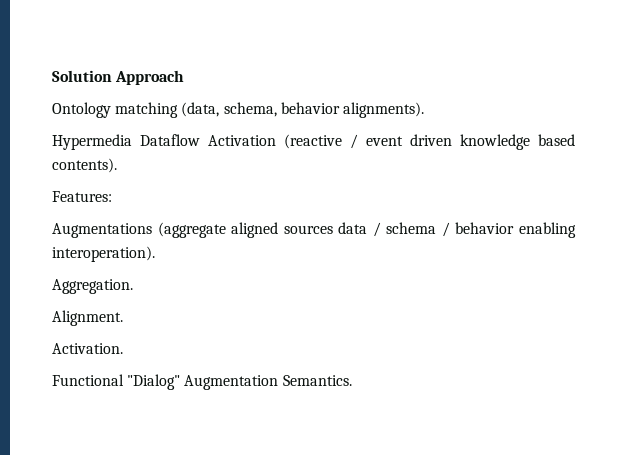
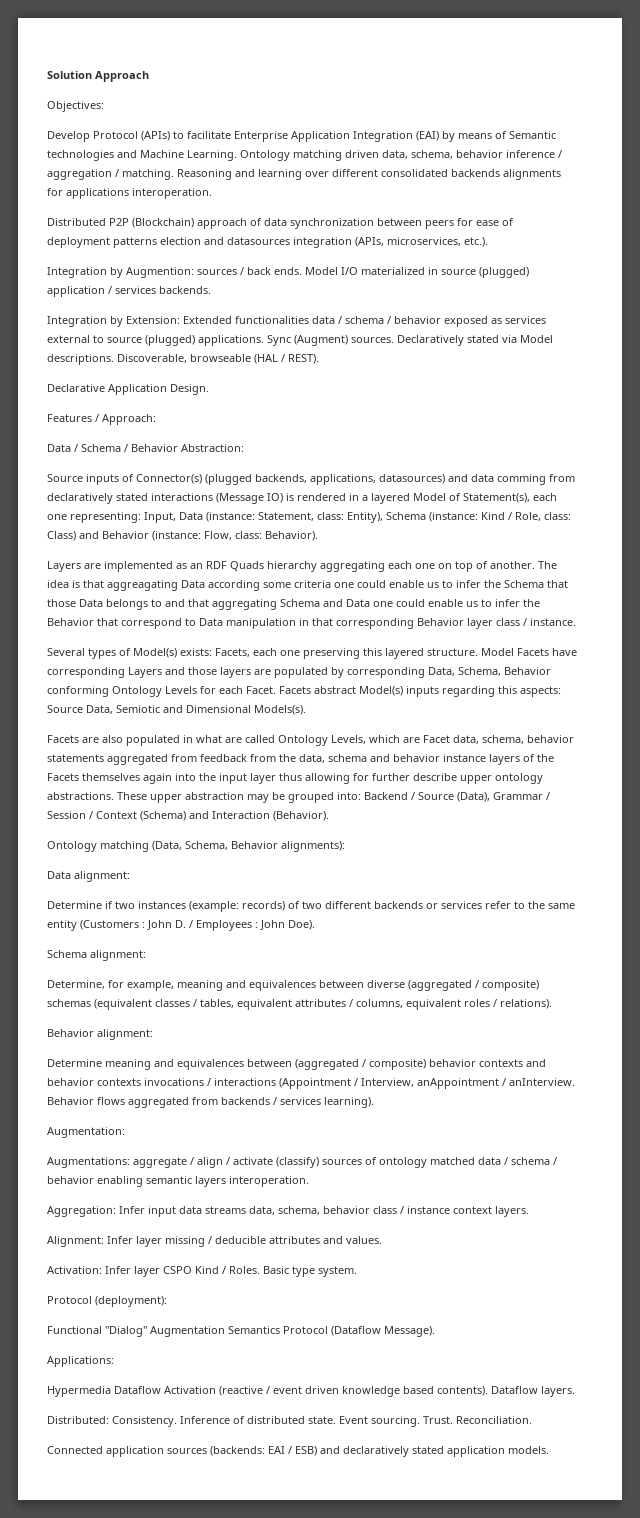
- Ontology matching (data, schema, behavior alignments).
+ Objectives:
+ Develop Protocol (APIs) to facilitate Enterprise Application Integration (EAI) by means of Semantic technologies and Machine Learning. Ontology matching driven data, schema, behavior inference / aggregation / matching. Reasoning and learning over different consolidated backends alignments for applications interoperation.
+ Distributed P2P (Blockchain) approach of data synchronization between peers for ease of deployment patterns election and datasources integration (APIs, microservices, etc.).
+ Integration by Augmention: sources / back ends. Model I/O materialized in source (plugged) application / services backends.
+ Integration by Extension: Extended functionalities data / schema / behavior exposed as services external to source (plugged) applications. Sync (Augment) sources. Declaratively stated via Model descriptions. Discoverable, browseable (HAL / REST).
+ Declarative Application Design.
+ Features / Approach:
+ Data / Schema / Behavior Abstraction:
+ Source inputs of Connector(s) (plugged backends, applications, datasources) and data comming from declaratively stated interactions (Message IO) is rendered in a layered Model of Statement(s), each one representing: Input, Data (instance: Statement, class: Entity), Schema (instance: Kind / Role, class: Class) and Behavior (instance: Flow, class: Behavior).
+ Layers are implemented as an RDF Quads hierarchy aggregating each one on top of another. The idea is that aggreagating Data according some criteria one could enable us to infer the Schema that those Data belongs to and that aggregating Schema and Data one could enable us to infer the Behavior that correspond to Data manipulation in that corresponding Behavior layer class / instance.
+ Several types of Model(s) exists: Facets, each one preserving this layered structure. Model Facets have corresponding Layers and those layers are populated by corresponding Data, Schema, Behavior conforming Ontology Levels for each Facet. Facets abstract Model(s) inputs regarding this aspects: Source Data, Semiotic and Dimensional Models(s).
+ Facets are also populated in what are called Ontology Levels, which are Facet data, schema, behavior statements aggregated from feedback from the data, schema and behavior instance layers of the Facets themselves again into the input layer thus allowing for further describe upper ontology abstractions. These upper abstraction may be grouped into: Backend / Source (Data), Grammar / Session / Context (Schema) and Interaction (Behavior).
+ Ontology matching (Data, Schema, Behavior alignments):
+ Data alignment:
+ Determine if two instances (example: records) of two different backends or services refer to the same entity (Customers : John D. / Employees : John Doe).
+ Schema alignment:
+ Determine, for example, meaning and equivalences between diverse (aggregated / composite) schemas (equivalent classes / tables, equivalent attributes / columns, equivalent roles / relations).
+ Behavior alignment:
+ Determine meaning and equivalences between (aggregated / composite) behavior contexts and behavior contexts invocations / interactions (Appointment / Interview, anAppointment / anInterview. Behavior flows aggregated from backends / services learning).
+ Augmentation:
+ Augmentations: aggregate / align / activate (classify) sources of ontology matched data / schema / behavior enabling semantic layers interoperation.
+ Aggregation: Infer input data streams data, schema, behavior class / instance context layers.
+ Alignment: Infer layer missing / deducible attributes and values.
+ Activation: Infer layer CSPO Kind / Roles. Basic type system.
+ Protocol (deployment):
+ Functional "Dialog" Augmentation Semantics Protocol (Dataflow Message).
+ Applications:
- Hypermedia Dataflow Activation (reactive / event driven knowledge based contents).
- Features:
- Augmentations (aggregate aligned sources data / schema / behavior enabling interoperation).
- Aggregation.
- Alignment.
- Activation.
- Functional "Dialog" Augmentation Semantics.
+ Hypermedia Dataflow Activation (reactive / event driven knowledge based contents). Dataflow layers.
+ Distributed: Consistency. Inference of distributed state. Event sourcing. Trust. Reconciliation.
+ Connected application sources (backends: EAI / ESB) and declaratively stated application models.

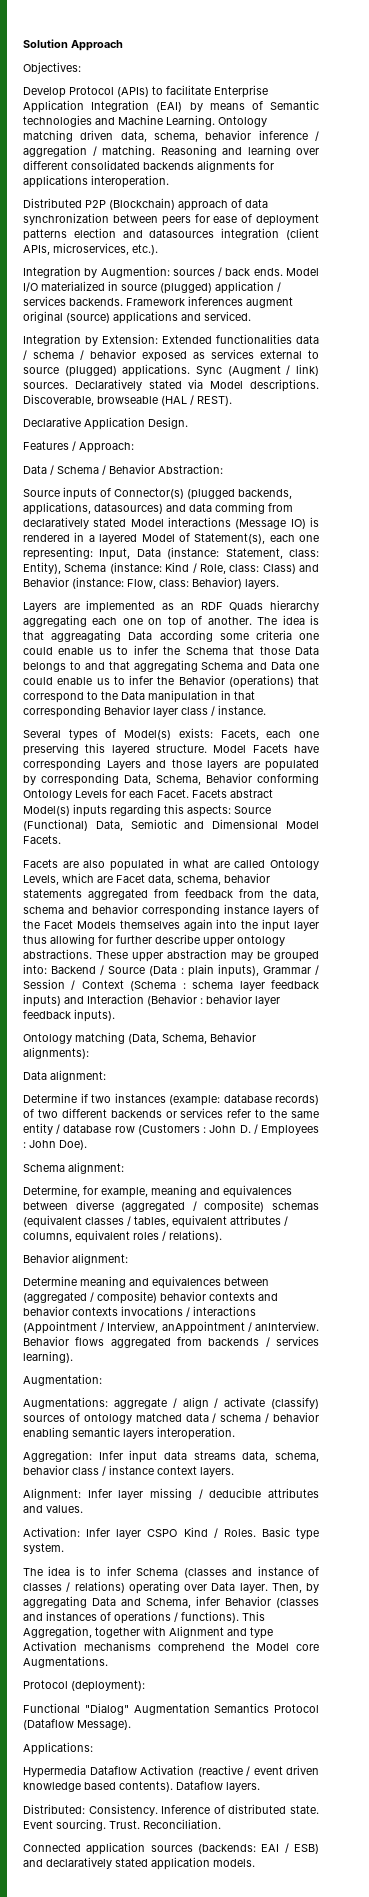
- Distributed P2P (Blockchain) approach of data synchronization between peers for ease of deployment patterns election and datasources integration (APIs, microservices, etc.).
+ Distributed P2P (Blockchain) approach of data synchronization between peers for ease of deployment patterns election and datasources integration (client APIs, microservices, etc.).
+ Framework inferences augment original (source) applications and serviced.
- Sync (Augment) sources.
+ Sync (Augment / link) sources.
- Source inputs of Connector(s) (plugged backends, applications, datasources) and data comming from declaratively stated interactions (Message IO) is rendered in a layered Model of Statement(s), each one representing: Input, Data (instance: Statement, class: Entity), Schema (instance: Kind / Role, class: Class) and Behavior (instance: Flow, class: Behavior).
+ Source inputs of Connector(s) (plugged backends, applications, datasources) and data comming from declaratively stated Model interactions (Message IO) is rendered in a layered Model of Statement(s), each one representing: Input, Data (instance: Statement, class: Entity), Schema (instance: Kind / Role, class: Class) and Behavior (instance: Flow, class: Behavior) layers.
- The idea is that aggreagating Data according some criteria one could enable us to infer the Schema that those Data belongs to and that aggregating Schema and Data one could enable us to infer the Behavior that correspond to Data manipulation in that corresponding Behavior layer class / instance.
+ The idea is that aggreagating Data according some criteria one could enable us to infer the Schema that those Data belongs to and that aggregating Schema and Data one could enable us to infer the Behavior (operations) that correspond to the Data manipulation in that corresponding Behavior layer class / instance.
- Facets abstract Model(s) inputs regarding this aspects: Source Data, Semiotic and Dimensional Models(s).
+ Facets abstract Model(s) inputs regarding this aspects: Source (Functional) Data, Semiotic and Dimensional Model Facets.
- Facets are also populated in what are called Ontology Levels, which are Facet data, schema, behavior statements aggregated from feedback from the data, schema and behavior instance layers of the Facets themselves again into the input layer thus allowing for further describe upper ontology abstractions.
+ Facets are also populated in what are called Ontology Levels, which are Facet data, schema, behavior statements aggregated from feedback from the data, schema and behavior corresponding instance layers of the Facet Models themselves again into the input layer thus allowing for further describe upper ontology abstractions.
- These upper abstraction may be grouped into: Backend / Source (Data), Grammar / Session / Context (Schema) and Interaction (Behavior).
+ These upper abstraction may be grouped into: Backend / Source (Data : plain inputs), Grammar / Session / Context (Schema : schema layer feedback inputs) and Interaction (Behavior : behavior layer feedback inputs).
- Determine if two instances (example: records) of two different backends or services refer to the same entity (Customers : John D. / Employees : John Doe).
+ Determine if two instances (example: database records) of two different backends or services refer to the same entity / database row (Customers : John D. / Employees : John Doe).
+ The idea is to infer Schema (classes and instance of classes / relations) operating over Data layer. Then, by aggregating Data and Schema, infer Behavior (classes and instances of operations / functions). This Aggregation, together with Alignment and type Activation mechanisms comprehend the Model core Augmentations.

